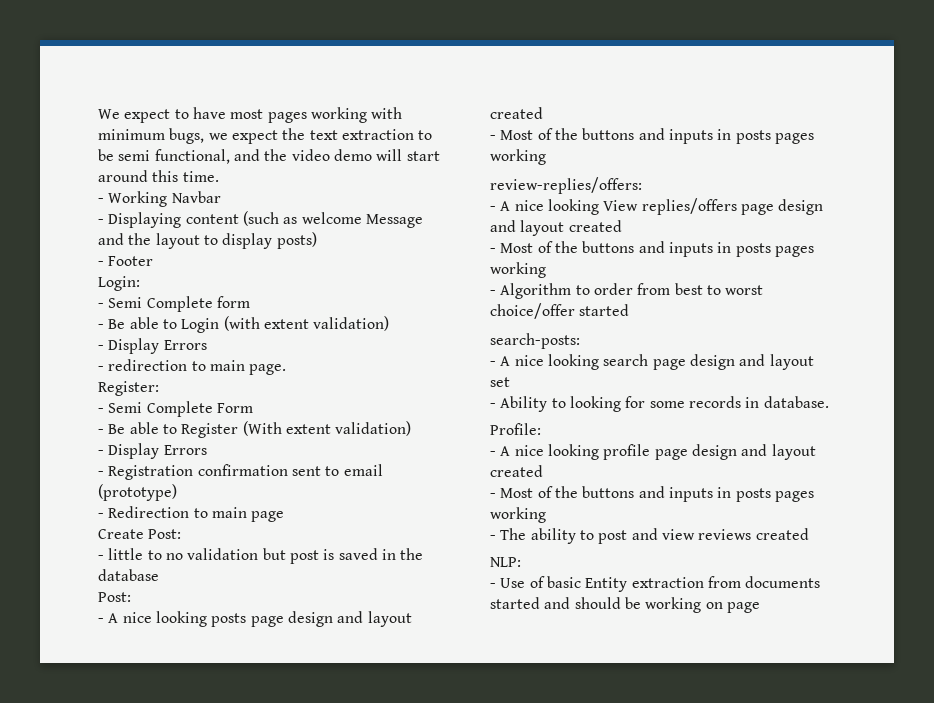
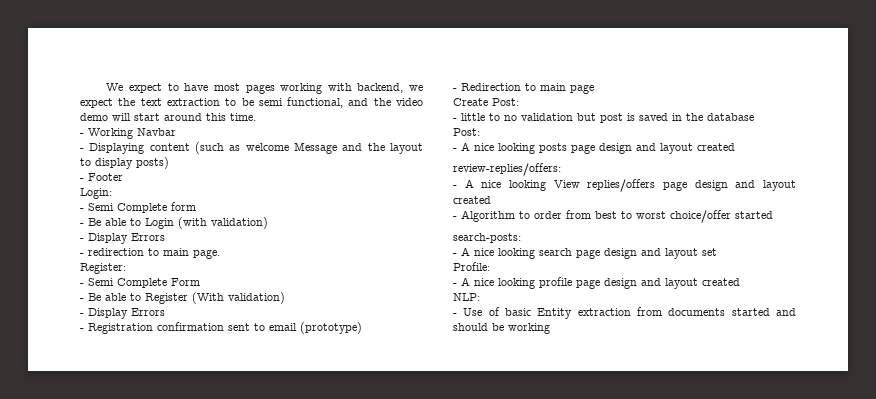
- We expect to have most pages working with minimum bugs, we expect the text extraction to be semi functional, and the video demo will start around this time.
+ We expect to have most pages working with backend, we expect the text extraction to be semi functional, and the video demo will start around this time.
- - Be able to Login (with extent validation)
+ - Be able to Login (with validation)
- - Be able to Register (With extent validation)
+ - Be able to Register (With validation)
  - A nice looking posts page design and layout created
- - Most of the buttons and inputs in posts pages working
  - A nice looking View replies/offers page design and layout created
- - Most of the buttons and inputs in posts pages working
- - Ability to looking for some records in database.
  - A nice looking profile page design and layout created
- - Most of the buttons and inputs in posts pages working
- - The ability to post and view reviews created
- - Use of basic Entity extraction from documents started and should be working on page
+ - Use of basic Entity extraction from documents started and should be working

